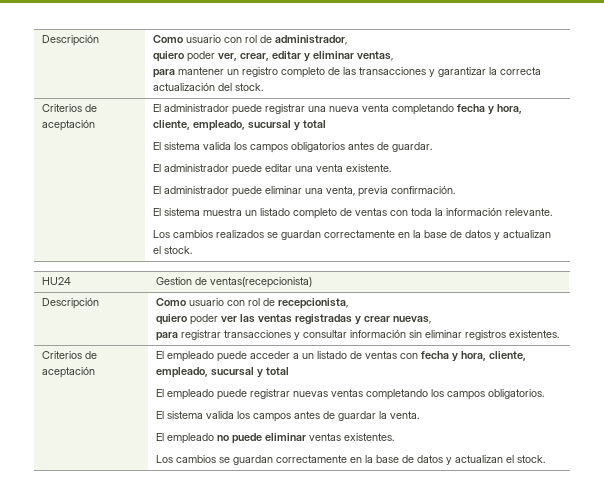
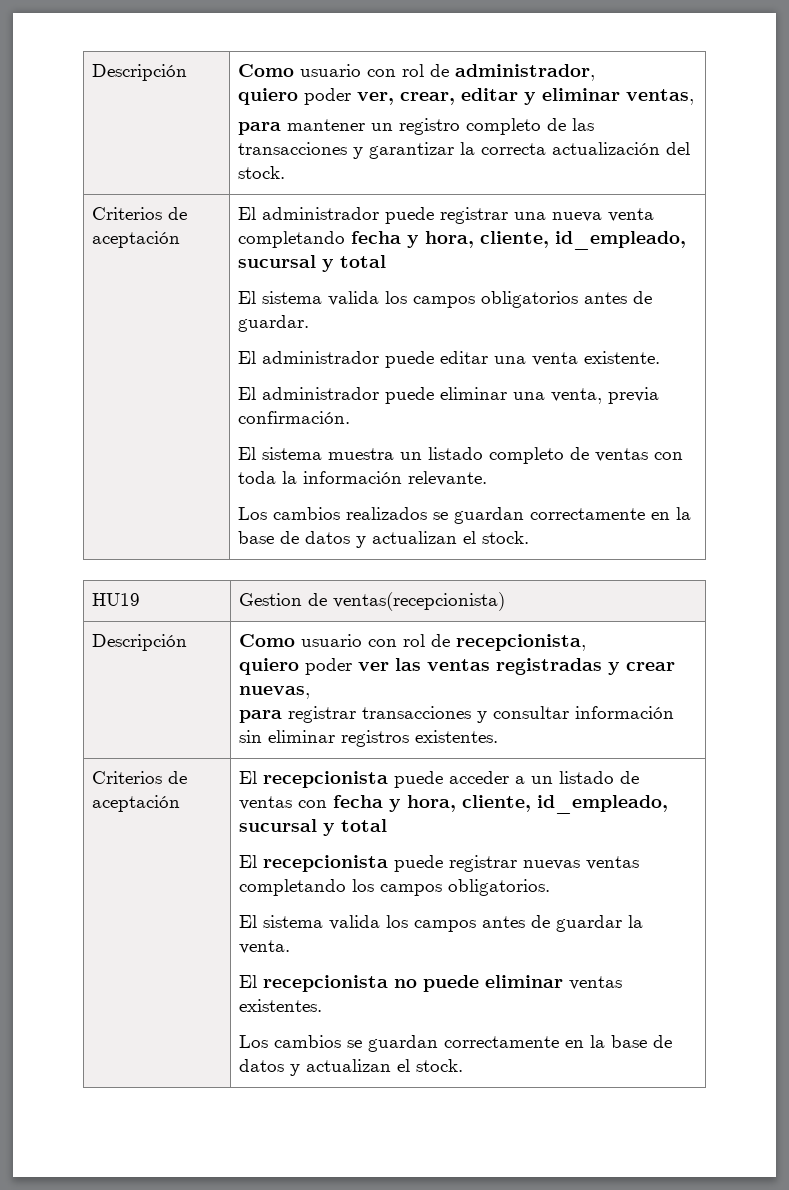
- El administrador puede registrar una nueva venta completando fecha y hora, cliente, empleado, sucursal y total
+ El administrador puede registrar una nueva venta completando fecha y hora, cliente, id_empleado, sucursal y total
- HU24 | Gestion de ventas(recepcionista)
+ HU19 | Gestion de ventas(recepcionista)
- El empleado puede acceder a un listado de ventas con fecha y hora, cliente, empleado, sucursal y total
- El empleado puede registrar nuevas ventas completando los campos obligatorios.
+ El recepcionista puede acceder a un listado de ventas con fecha y hora, cliente, id_empleado, sucursal y total
+ El recepcionista puede registrar nuevas ventas completando los campos obligatorios.
- El empleado no puede eliminar ventas existentes.
+ El recepcionista no puede eliminar ventas existentes.

